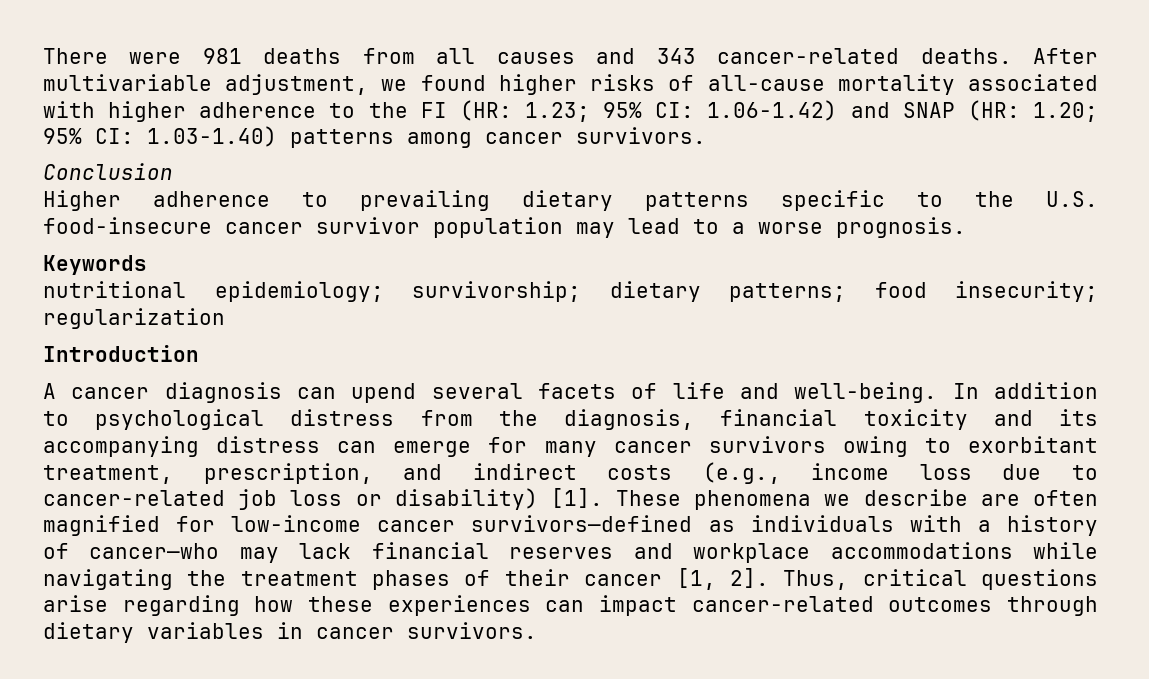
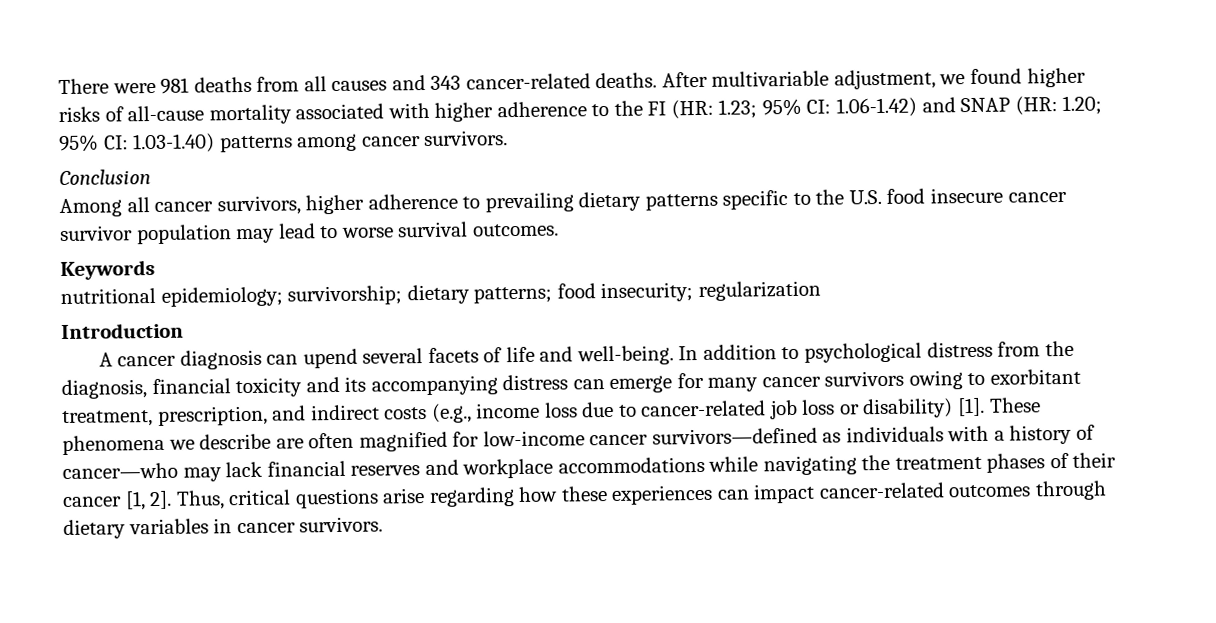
- Higher adherence to prevailing dietary patterns specific to the U.S. food-insecure cancer survivor population may lead to a worse prognosis.
+ Among all cancer survivors, higher adherence to prevailing dietary patterns specific to the U.S. food insecure cancer survivor population may lead to worse survival outcomes.

